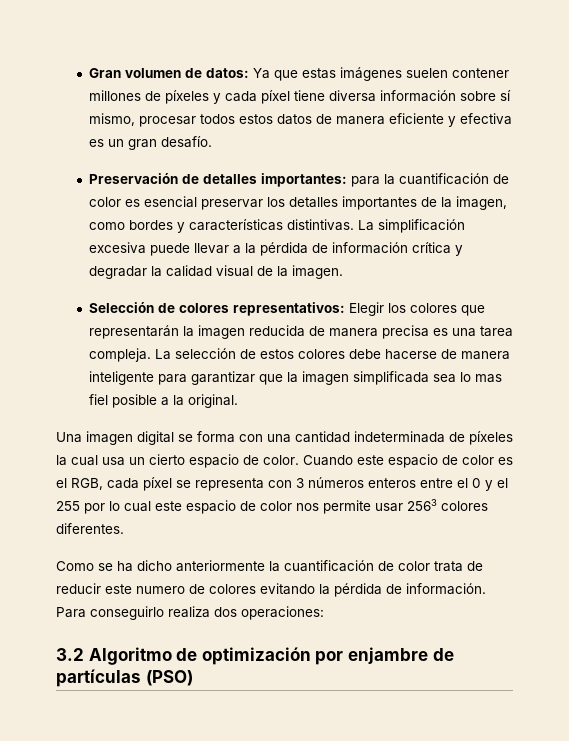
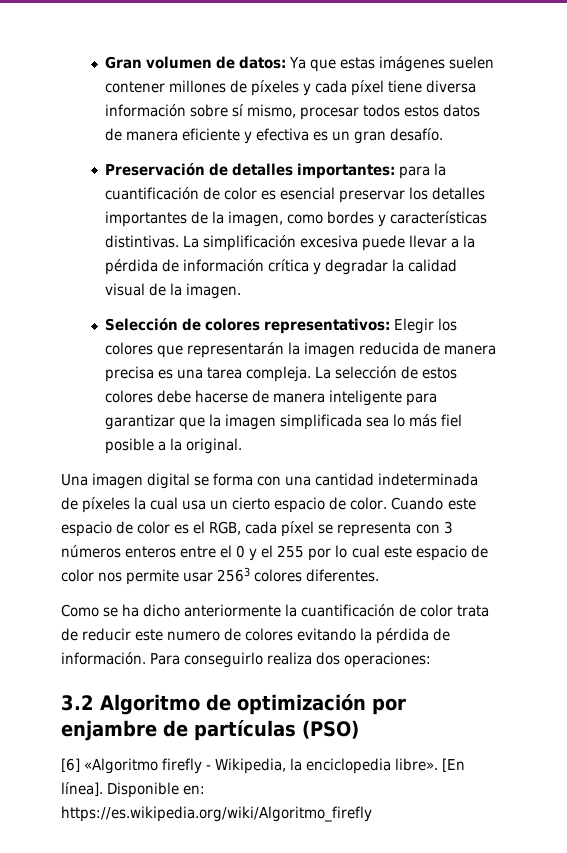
- La selección de estos colores debe hacerse de manera inteligente para garantizar que la imagen simplificada sea lo mas fiel posible a la original.
+ La selección de estos colores debe hacerse de manera inteligente para garantizar que la imagen simplificada sea lo más fiel posible a la original.
+ [6] «Algoritmo firefly - Wikipedia, la enciclopedia libre». [En línea]. Disponible en: https://es.wikipedia.org/wiki/Algoritmo_firefly

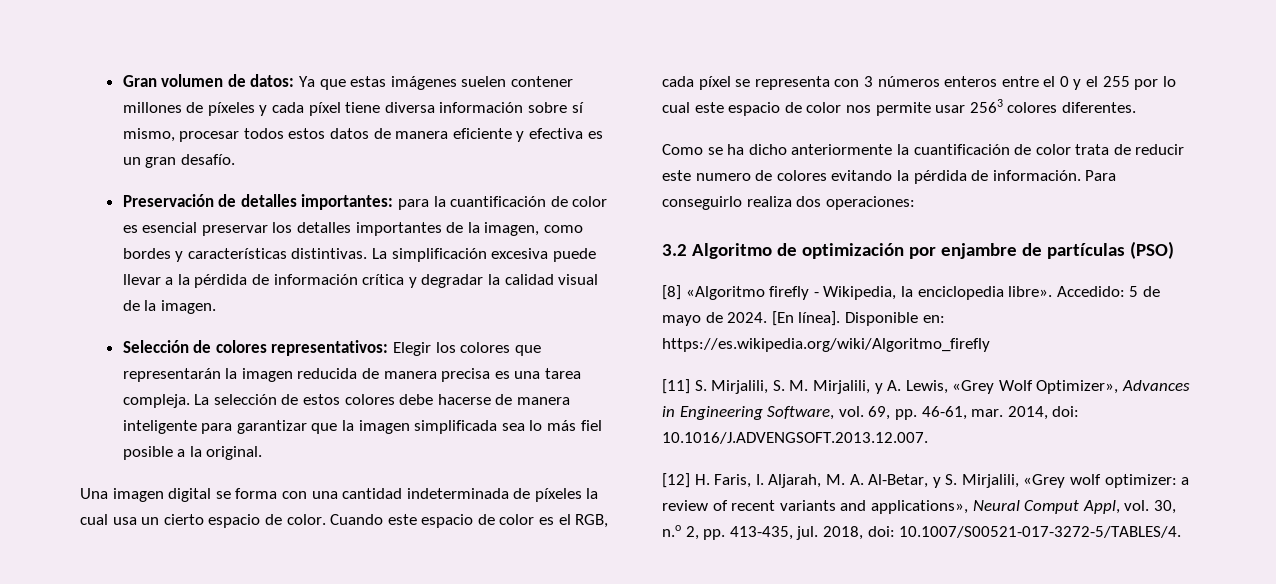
- [6] «Algoritmo firefly - Wikipedia, la enciclopedia libre».
+ [8] «Algoritmo firefly - Wikipedia, la enciclopedia libre».
+ Accedido: 5 de mayo de 2024.
+ [11] S. Mirjalili, S. M. Mirjalili, y A. Lewis, «Grey Wolf Optimizer», Advances in Engineering Software, vol. 69, pp. 46-61, mar. 2014, doi: 10.1016/J.ADVENGSOFT.2013.12.007.
+ [12] H. Faris, I. Aljarah, M. A. Al-Betar, y S. Mirjalili, «Grey wolf optimizer: a review of recent variants and applications», Neural Comput Appl, vol. 30, n.o 2, pp. 413-435, jul. 2018, doi: 10.1007/S00521-017-3272-5/TABLES/4.

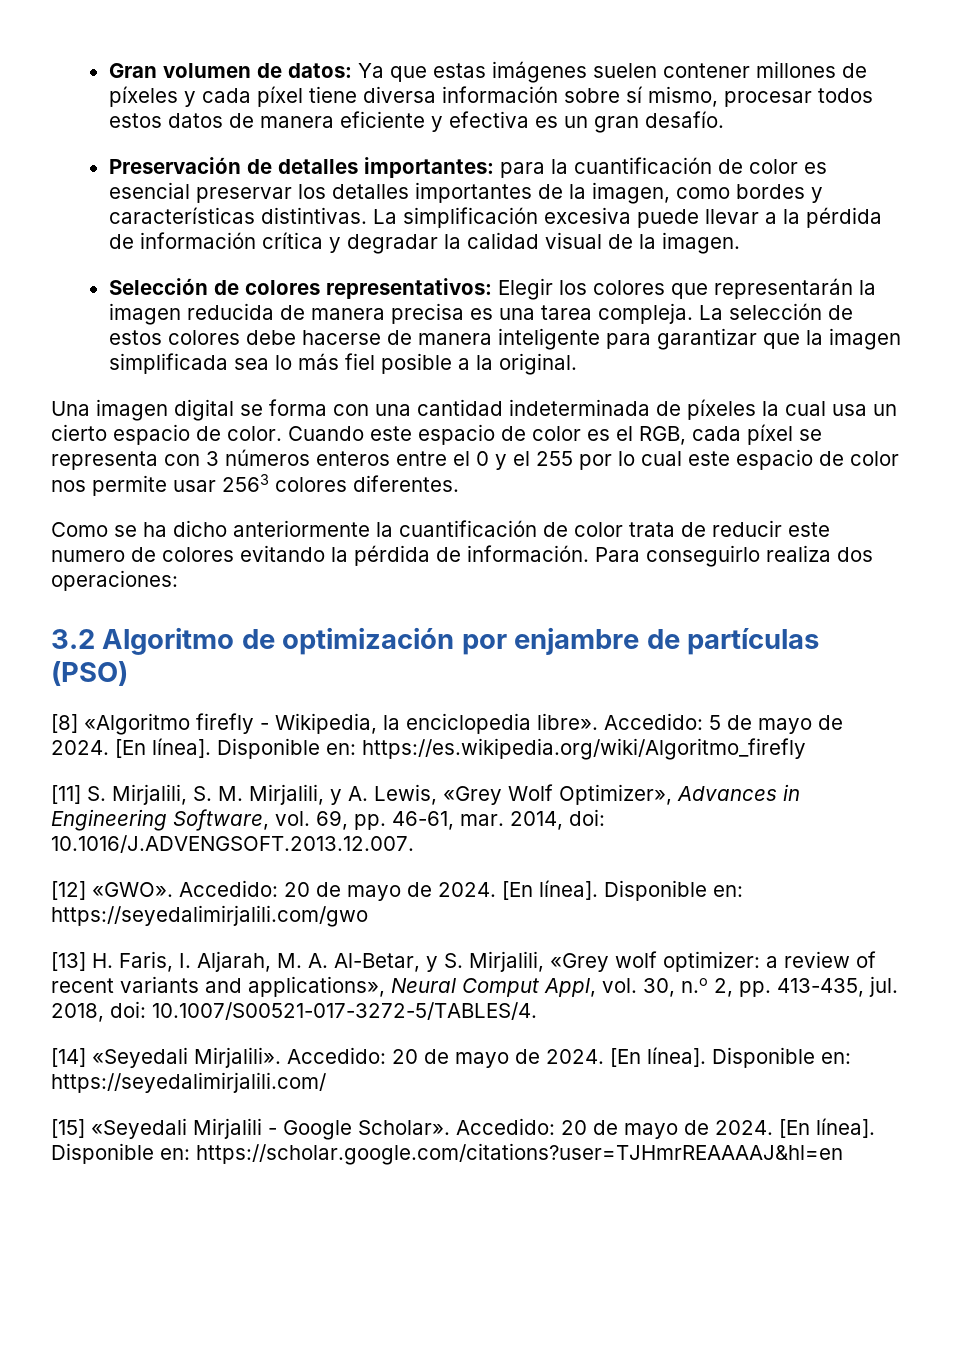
- [12] H. Faris, I. Aljarah, M. A. Al-Betar, y S. Mirjalili, «Grey wolf optimizer: a review of recent variants and applications», Neural Comput Appl, vol. 30, n.o 2, pp. 413-435, jul.
+ [12] «GWO». Accedido: 20 de mayo de 2024. [En línea]. Disponible en: https://seyedalimirjalili.com/gwo
+ [13] H. Faris, I. Aljarah, M. A. Al-Betar, y S. Mirjalili, «Grey wolf optimizer: a review of recent variants and applications», Neural Comput Appl, vol. 30, n.o 2, pp. 413-435, jul.
+ [14] «Seyedali Mirjalili». Accedido: 20 de mayo de 2024. [En línea]. Disponible en: https://seyedalimirjalili.com/
+ [15] «Seyedali Mirjalili - Google Scholar». Accedido: 20 de mayo de 2024. [En línea]. Disponible en: https://scholar.google.com/citations?user=TJHmrREAAAAJ&hl=en

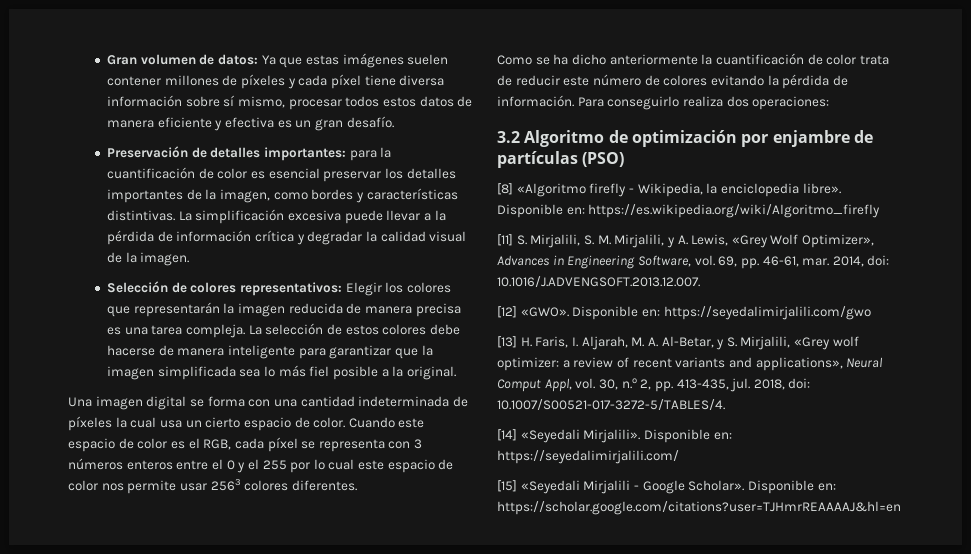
- Como se ha dicho anteriormente la cuantificación de color trata de reducir este numero de colores evitando la pérdida de información.
+ Como se ha dicho anteriormente la cuantificación de color trata de reducir este número de colores evitando la pérdida de información.
- Accedido: 5 de mayo de 2024. [En línea].
- [12] «GWO». Accedido: 20 de mayo de 2024. [En línea].
+ [12] «GWO».
- [14] «Seyedali Mirjalili». Accedido: 20 de mayo de 2024. [En línea].
+ [14] «Seyedali Mirjalili».
- [15] «Seyedali Mirjalili - Google Scholar». Accedido: 20 de mayo de 2024. [En línea].
+ [15] «Seyedali Mirjalili - Google Scholar».

